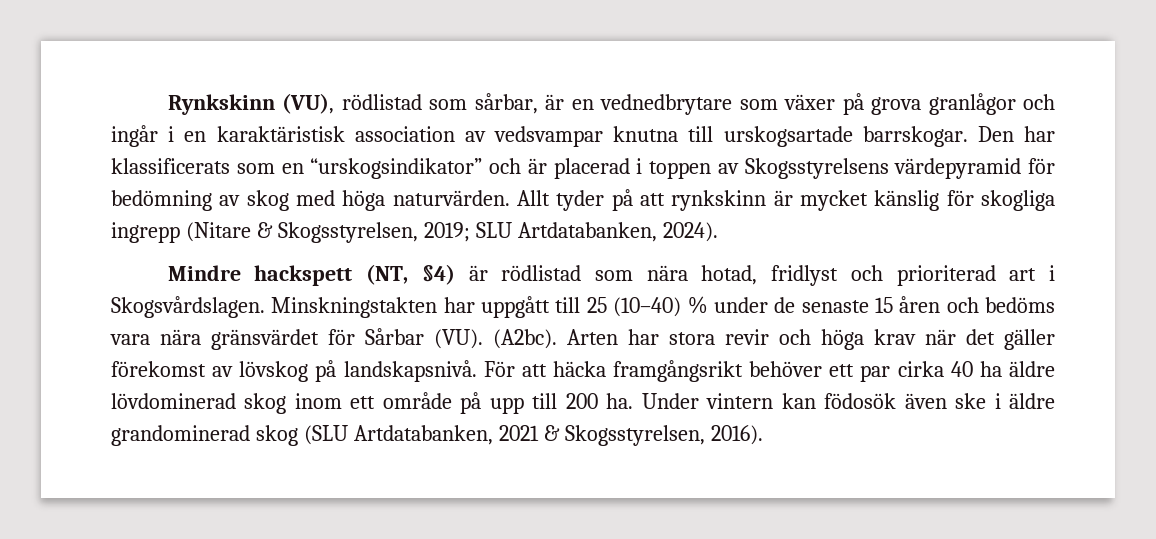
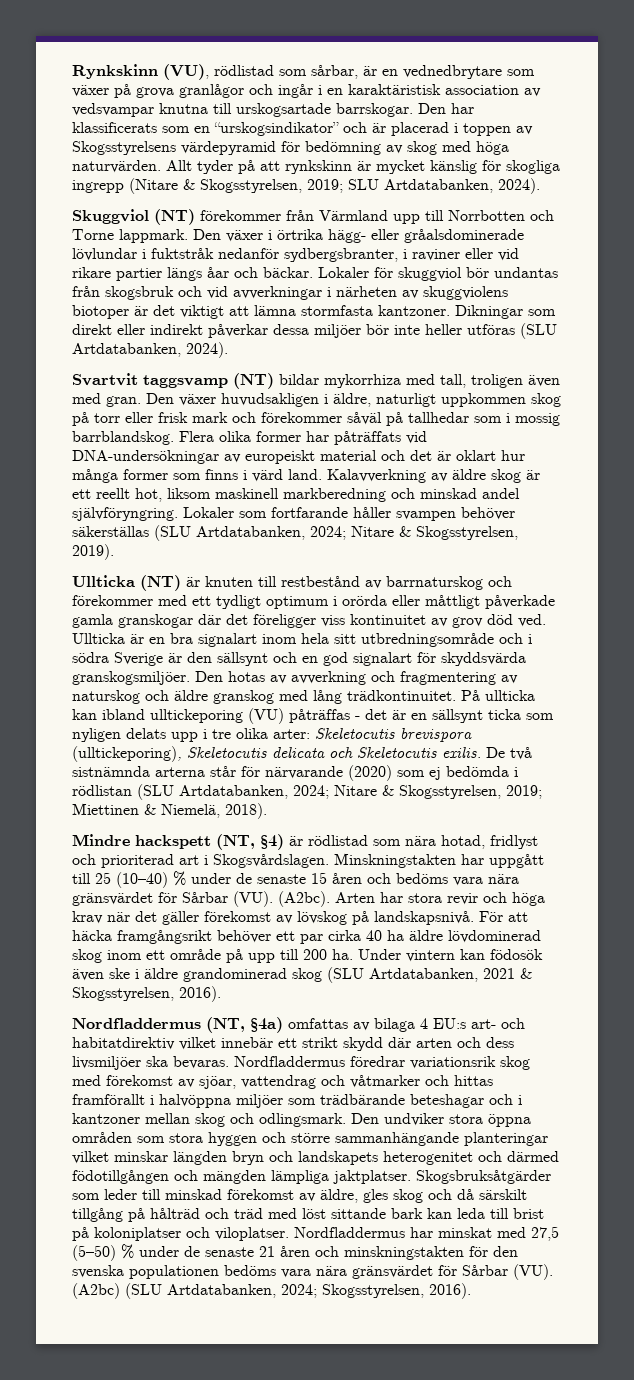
+ Skuggviol (NT) förekommer från Värmland upp till Norrbotten och Torne lappmark. Den växer i örtrika hägg- eller gråalsdominerade lövlundar i fuktstråk nedanför sydbergsbranter, i raviner eller vid rikare partier längs åar och bäckar. Lokaler för skuggviol bör undantas från skogsbruk och vid avverkningar i närheten av skuggviolens biotoper är det viktigt att lämna stormfasta kantzoner. Dikningar som direkt eller indirekt påverkar dessa miljöer bör inte heller utföras (SLU Artdatabanken, 2024).
+ Svartvit taggsvamp (NT) bildar mykorrhiza med tall, troligen även med gran. Den växer huvudsakligen i äldre, naturligt uppkommen skog på torr eller frisk mark och förekommer såväl på tallhedar som i mossig barrblandskog. Flera olika former har påträffats vid DNA-undersökningar av europeiskt material och det är oklart hur många former som finns i värd land. Kalavverkning av äldre skog är ett reellt hot, liksom maskinell markberedning och minskad andel självföryngring. Lokaler som fortfarande håller svampen behöver säkerställas (SLU Artdatabanken, 2024; Nitare & Skogsstyrelsen, 2019).
+ Ullticka (NT) är knuten till restbestånd av barrnaturskog och förekommer med ett tydligt optimum i orörda eller måttligt påverkade gamla granskogar där det föreligger viss kontinuitet av grov död ved. Ullticka är en bra signalart inom hela sitt utbredningsområde och i södra Sverige är den sällsynt och en god signalart för skyddsvärda granskogsmiljöer. Den hotas av avverkning och fragmentering av naturskog och äldre granskog med lång trädkontinuitet. På ullticka kan ibland ulltickeporing (VU) påträffas - det är en sällsynt ticka som nyligen delats upp i tre olika arter: Skeletocutis brevispora (ulltickeporing), Skeletocutis delicata och Skeletocutis exilis. De två sistnämnda arterna står för närvarande (2020) som ej bedömda i rödlistan (SLU Artdatabanken, 2024; Nitare & Skogsstyrelsen, 2019; Miettinen & Niemelä, 2018).
+ Nordfladdermus (NT, §4a) omfattas av bilaga 4 EU:s art- och habitatdirektiv vilket innebär ett strikt skydd där arten och dess livsmiljöer ska bevaras. Nordfladdermus föredrar variationsrik skog med förekomst av sjöar, vattendrag och våtmarker och hittas framförallt i halvöppna miljöer som trädbärande beteshagar och i kantzoner mellan skog och odlingsmark. Den undviker stora öppna områden som stora hyggen och större sammanhängande planteringar vilket minskar längden bryn och landskapets heterogenitet och därmed födotillgången och mängden lämpliga jaktplatser. Skogsbruksåtgärder som leder till minskad förekomst av äldre, gles skog och då särskilt tillgång på hålträd och träd med löst sittande bark kan leda till brist på koloniplatser och viloplatser. Nordfladdermus har minskat med 27,5 (5–50) % under de senaste 21 åren och minskningstakten för den svenska populationen bedöms vara nära gränsvärdet för Sårbar (VU). (A2bc) (SLU Artdatabanken, 2024; Skogsstyrelsen, 2016).

